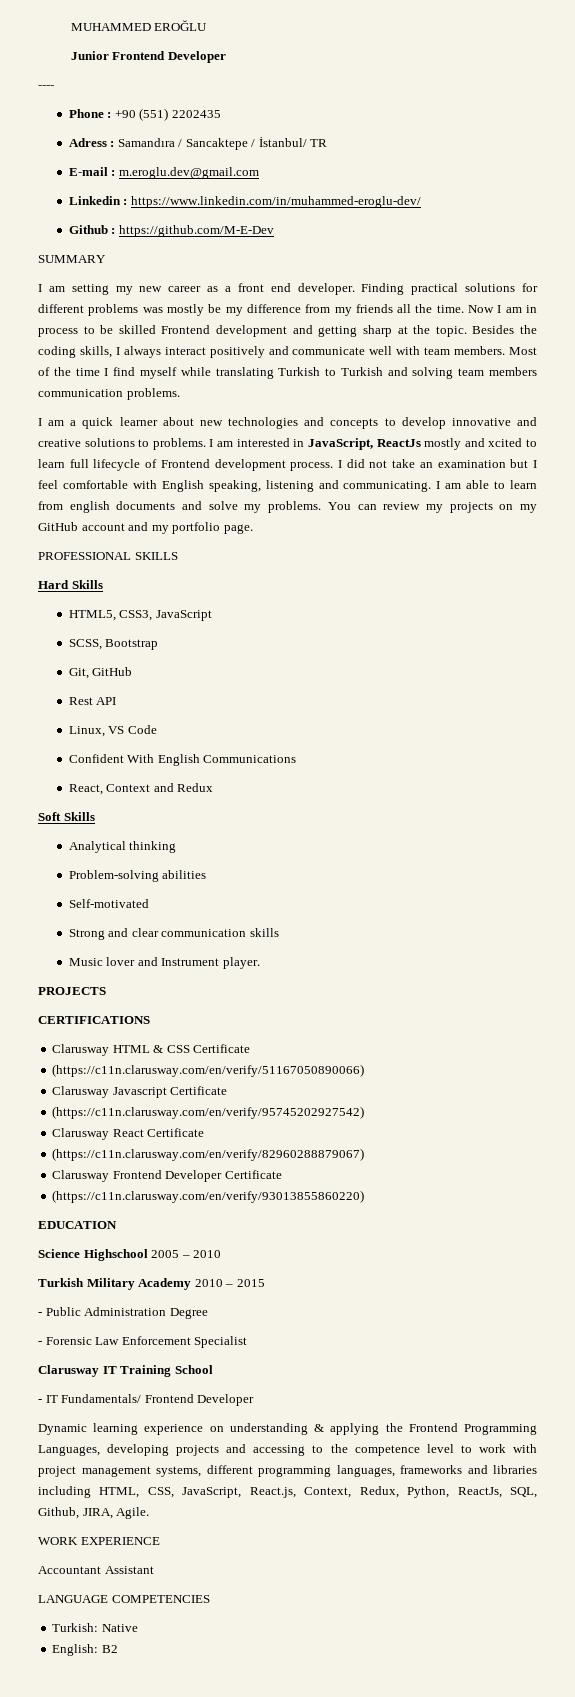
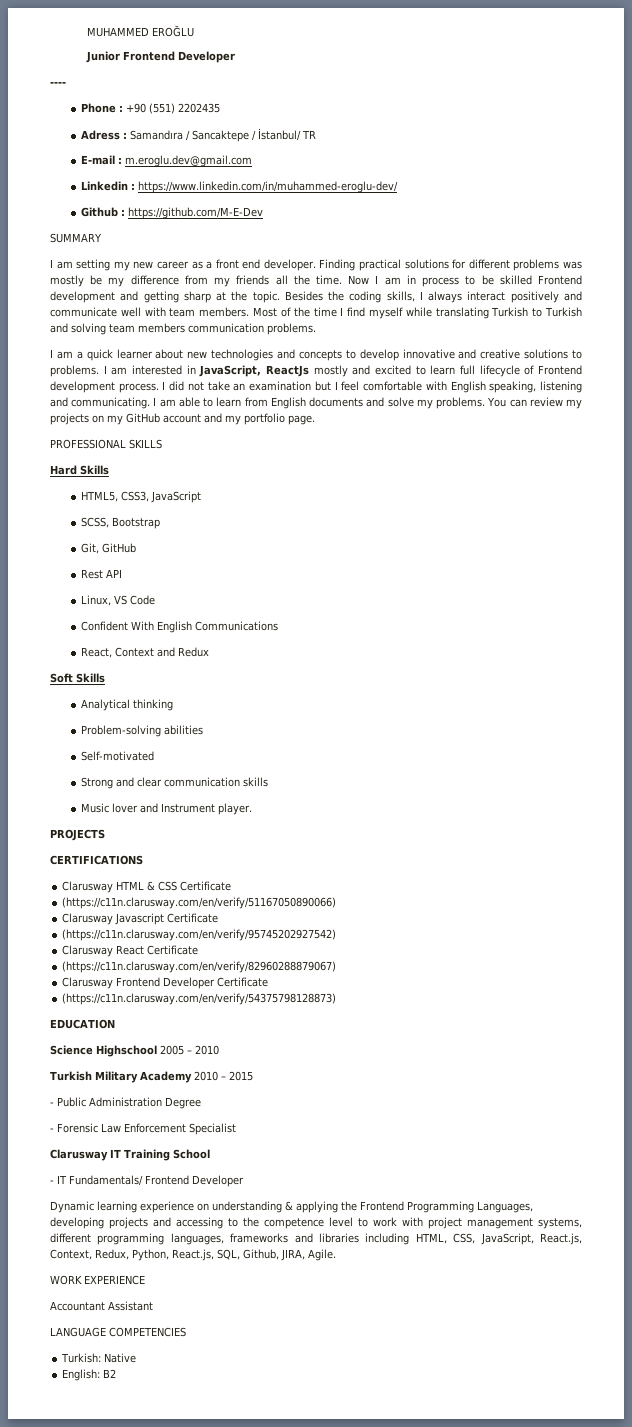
- I am interested in JavaScript, ReactJs mostly and xcited to learn full lifecycle of Frontend development process.
+ I am interested in JavaScript, ReactJs mostly and excited to learn full lifecycle of Frontend development process.
- I am able to learn from english documents and solve my problems.
+ I am able to learn from English documents and solve my problems.
- (https://c11n.clarusway.com/en/verify/93013855860220)
+ (https://c11n.clarusway.com/en/verify/54375798128873)
- Dynamic learning experience on understanding & applying the Frontend Programming Languages, developing projects and accessing to the competence level to work with project management systems, different programming languages, frameworks and libraries including HTML, CSS, JavaScript, React.js, Context, Redux, Python, ReactJs, SQL, Github, JIRA, Agile.
+ Dynamic learning experience on understanding & applying the Frontend Programming Languages, developing projects and accessing to the competence level to work with project management systems, different programming languages, frameworks and libraries including HTML, CSS, JavaScript, React.js, Context, Redux, Python, React.js, SQL, Github, JIRA, Agile.

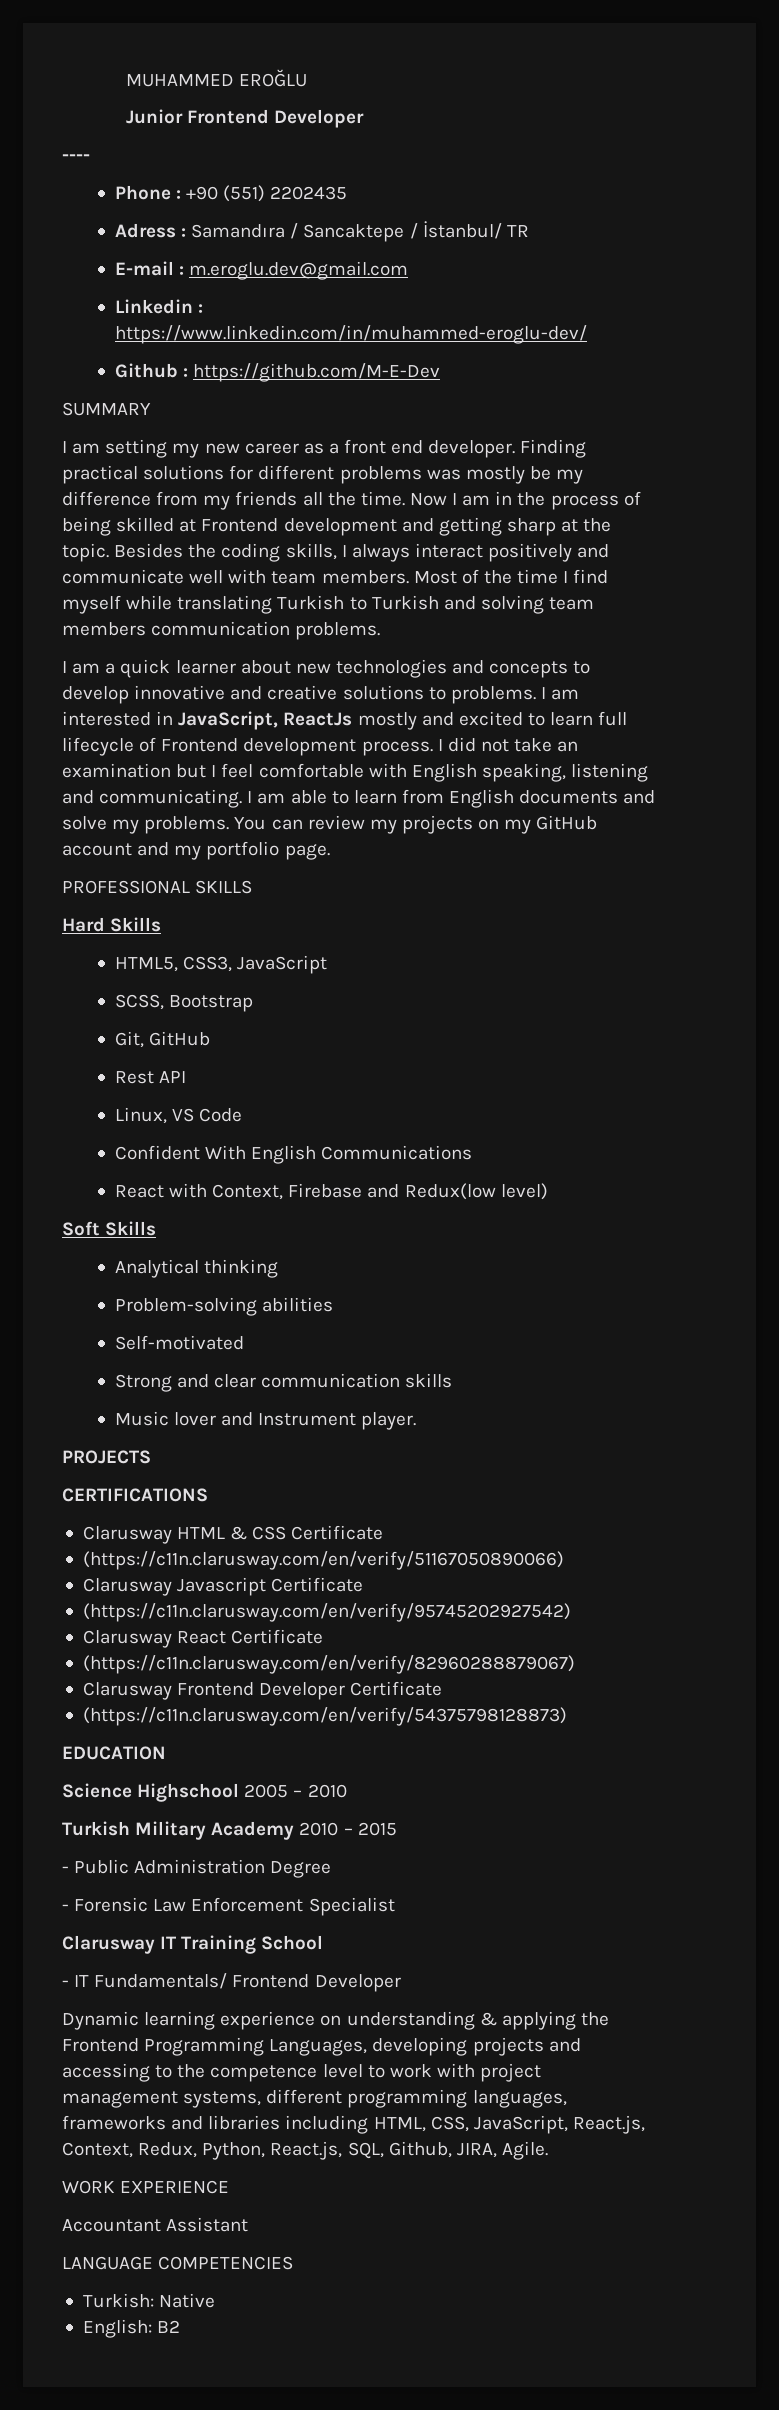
- Now I am in process to be skilled Frontend development and getting sharp at the topic.
+ Now I am in the process of being skilled at Frontend development and getting sharp at the topic.
- React, Context and Redux
+ React with Context, Firebase and Redux(low level)

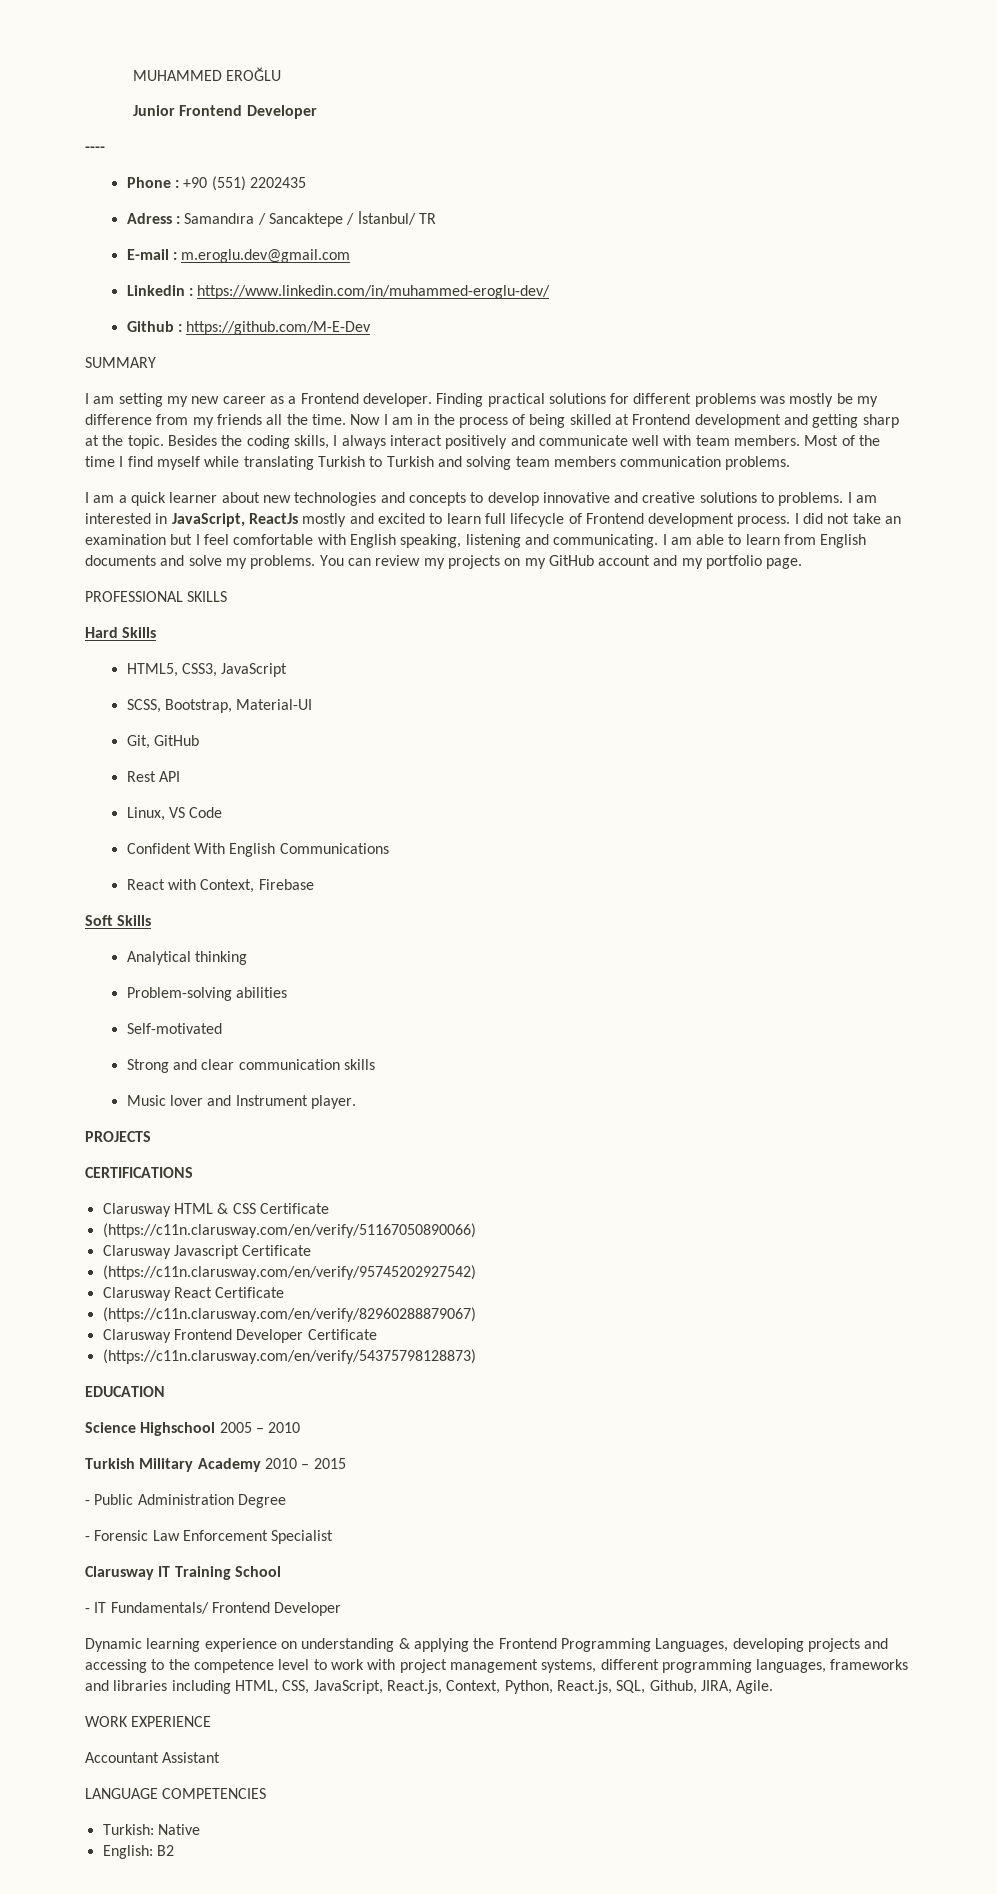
- I am setting my new career as a front end developer.
+ I am setting my new career as a Frontend developer.
- SCSS, Bootstrap
+ SCSS, Bootstrap, Material-UI
- React with Context, Firebase and Redux(low level)
+ React with Context, Firebase
- Dynamic learning experience on understanding & applying the Frontend Programming Languages, developing projects and accessing to the competence level to work with project management systems, different programming languages, frameworks and libraries including HTML, CSS, JavaScript, React.js, Context, Redux, Python, React.js, SQL, Github, JIRA, Agile.
+ Dynamic learning experience on understanding & applying the Frontend Programming Languages, developing projects and accessing to the competence level to work with project management systems, different programming languages, frameworks and libraries including HTML, CSS, JavaScript, React.js, Context, Python, React.js, SQL, Github, JIRA, Agile.

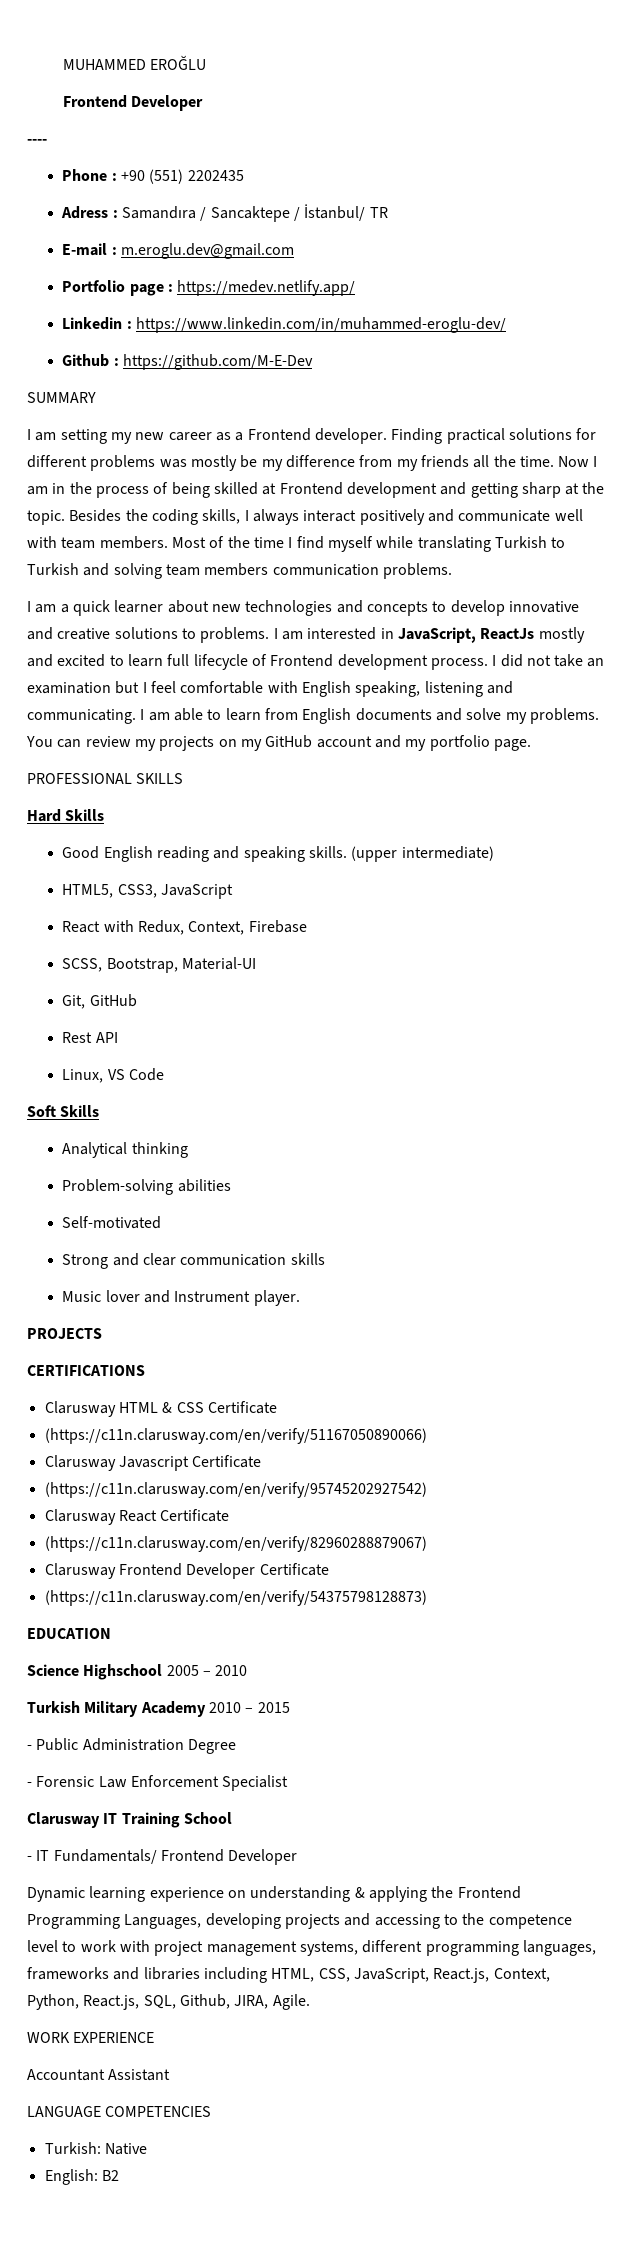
  MUHAMMED EROĞLU
- Junior Frontend Developer
+ Frontend Developer
+ Portfolio page : https://medev.netlify.app/
+ Good English reading and speaking skills. (upper intermediate)
  HTML5, CSS3, JavaScript
+ React with Redux, Context, Firebase
- Confident With English Communications
- React with Context, Firebase

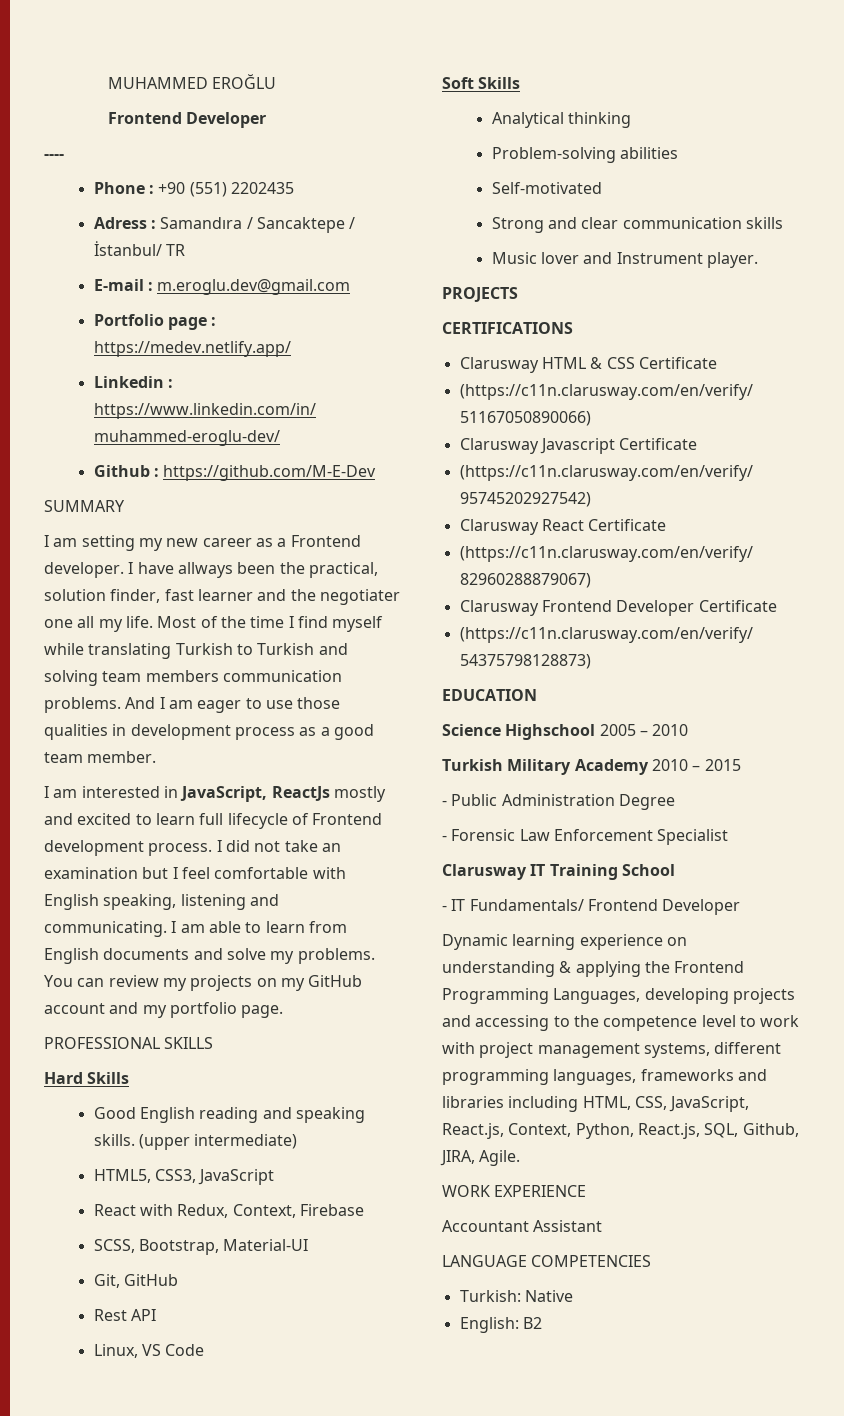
- Finding practical solutions for different problems was mostly be my difference from my friends all the time. Now I am in the process of being skilled at Frontend development and getting sharp at the topic. Besides the coding skills, I always interact positively and communicate well with team members.
+ I have allways been the practical, solution finder, fast learner and the negotiater one all my life.
- Most of the time I find myself while translating Turkish to Turkish and solving team members communication problems.
- I am a quick learner about new technologies and concepts to develop innovative and creative solutions to problems. I am interested in JavaScript, ReactJs mostly and excited to learn full lifecycle of Frontend development process.
+ Most of the time I find myself while translating Turkish to Turkish and solving team members communication problems. And I am eager to use those qualities in development process as a good team member.
+ I am interested in JavaScript, ReactJs mostly and excited to learn full lifecycle of Frontend development process.

